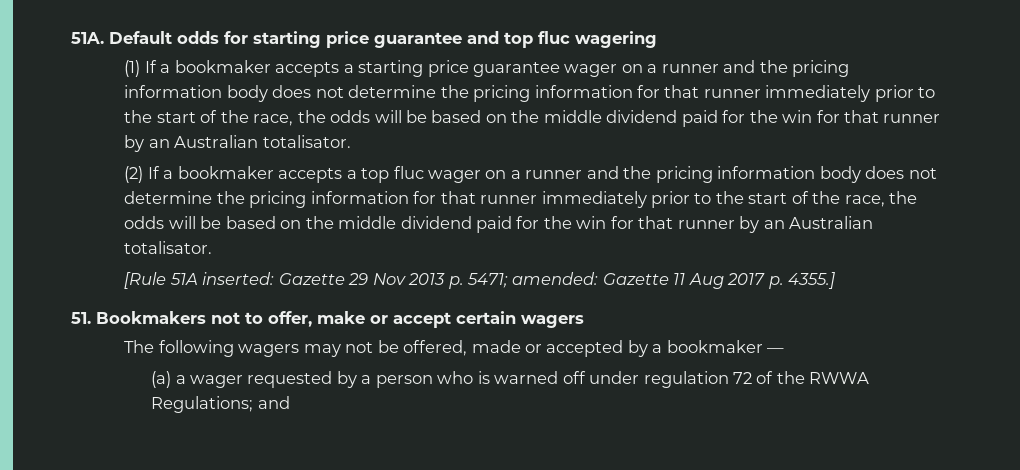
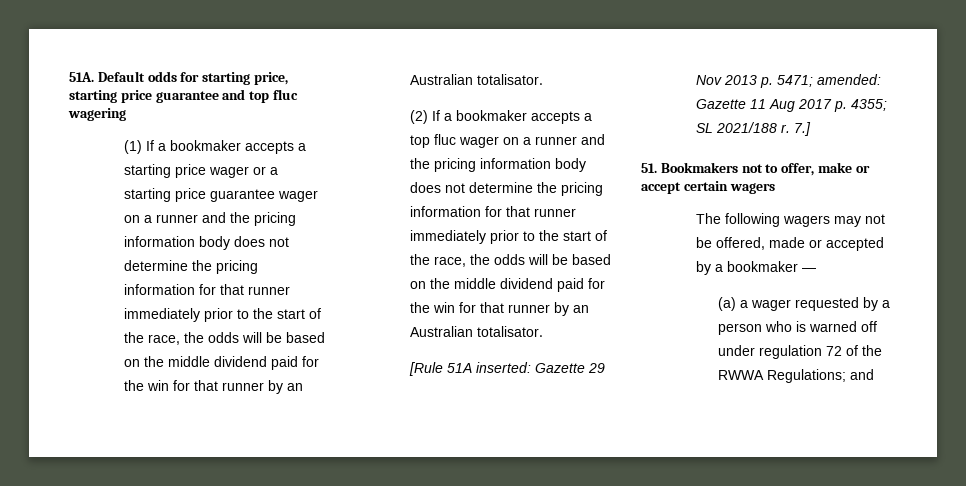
- Default odds for starting price guarantee and top fluc wagering
+ Default odds for starting price, starting price guarantee and top fluc wagering
- (1) If a bookmaker accepts a starting price guarantee wager on a runner and the pricing information body does not determine the pricing information for that runner immediately prior to the start of the race, the odds will be based on the middle dividend paid for the win for that runner by an Australian totalisator.
+ (1) If a bookmaker accepts a starting price wager or a starting price guarantee wager on a runner and the pricing information body does not determine the pricing information for that runner immediately prior to the start of the race, the odds will be based on the middle dividend paid for the win for that runner by an Australian totalisator.
- [Rule 51A inserted: Gazette 29 Nov 2013 p. 5471; amended: Gazette 11 Aug 2017 p. 4355.]
+ [Rule 51A inserted: Gazette 29 Nov 2013 p. 5471; amended: Gazette 11 Aug 2017 p. 4355; SL 2021/188 r. 7.]

